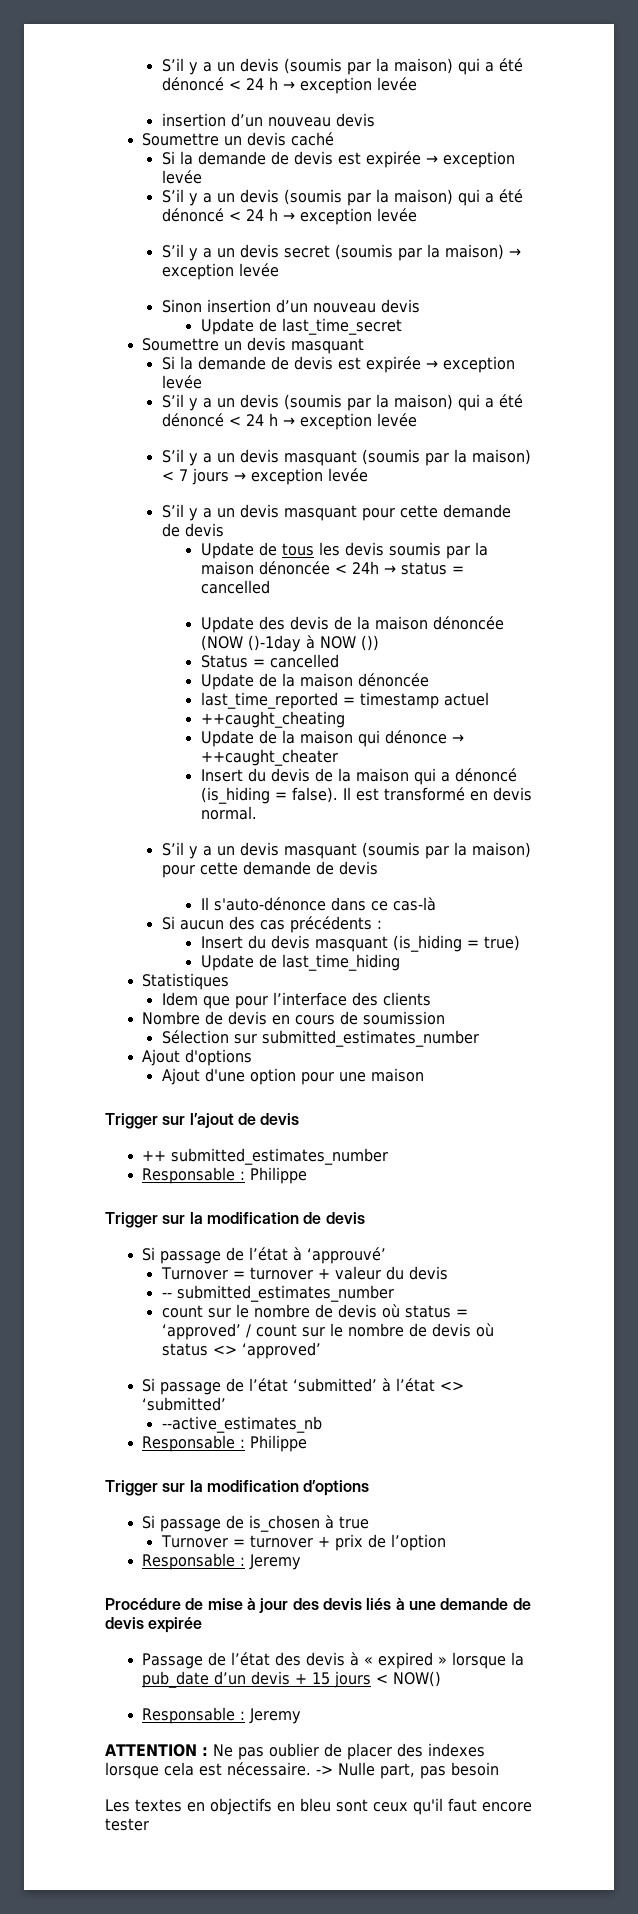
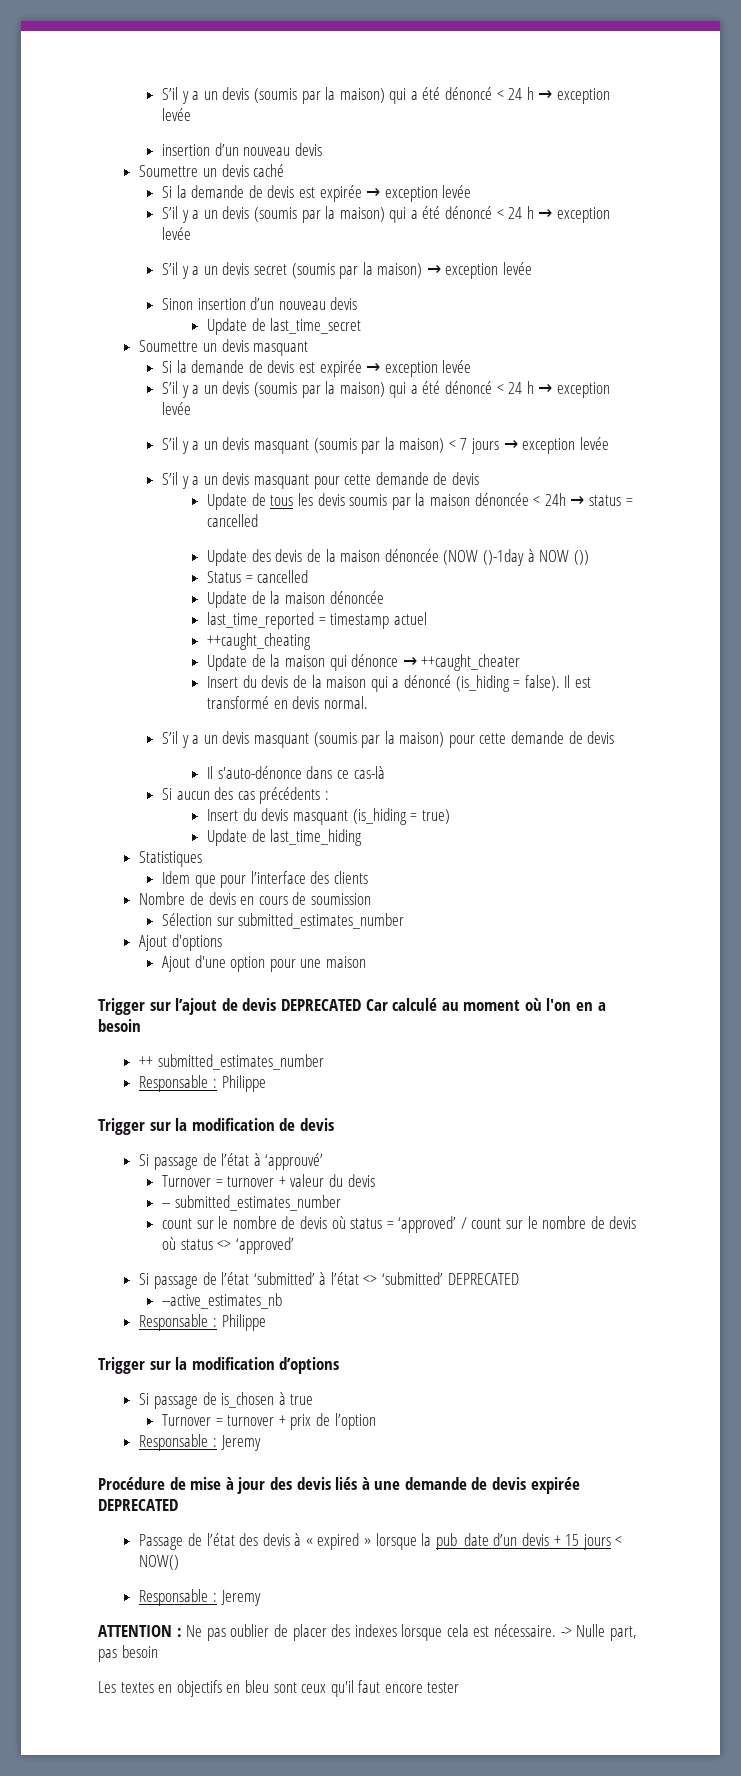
- Trigger sur l’ajout de devis
+ Trigger sur l’ajout de devis DEPRECATED Car calculé au moment où l'on en a besoin
- Si passage de l’état ‘submitted’ à l’état <> ‘submitted’
+ Si passage de l’état ‘submitted’ à l’état <> ‘submitted’ DEPRECATED
- Procédure de mise à jour des devis liés à une demande de devis expirée
+ Procédure de mise à jour des devis liés à une demande de devis expirée DEPRECATED

